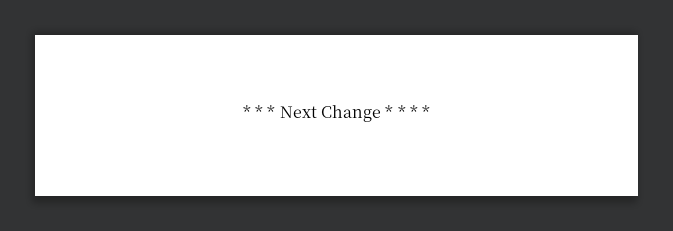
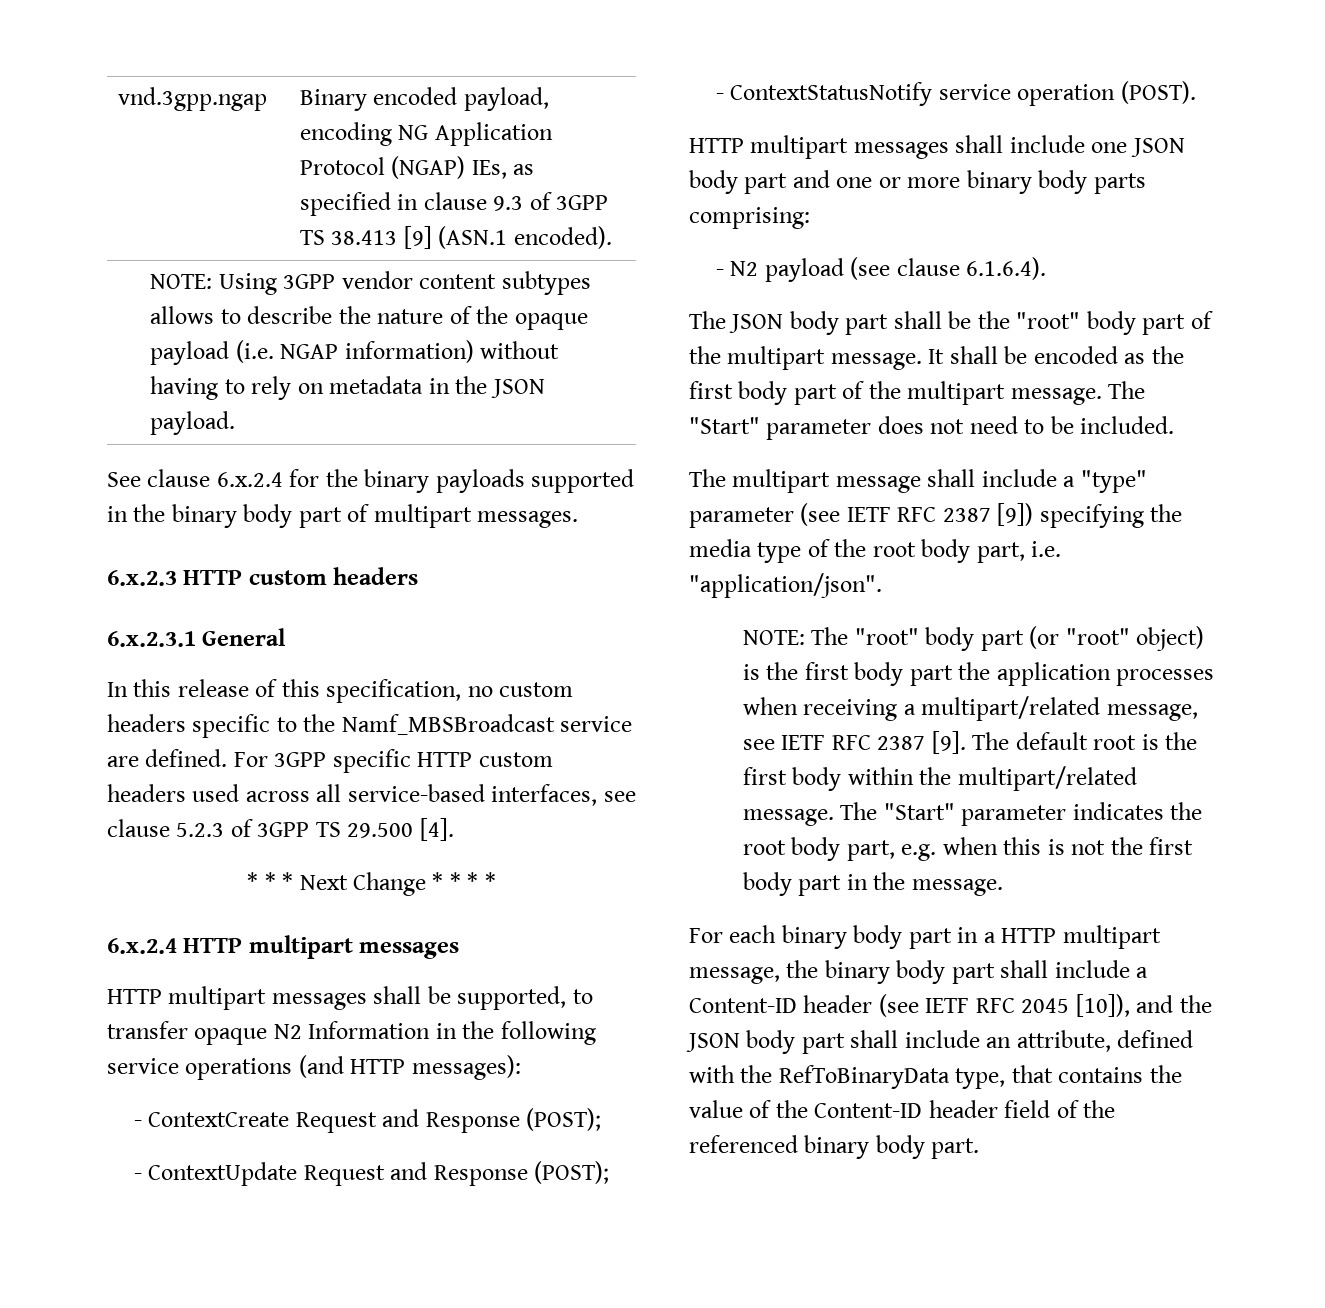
+ vnd.3gpp.ngap | Binary encoded payload, encoding NG Application Protocol (NGAP) IEs, as specified in clause 9.3 of 3GPP TS 38.413 [9] (ASN.1 encoded).
+ NOTE: Using 3GPP vendor content subtypes allows to describe the nature of the opaque payload (i.e. NGAP information) without having to rely on metadata in the JSON payload.
+ See clause 6.x.2.4 for the binary payloads supported in the binary body part of multipart messages.
+ 6.x.2.3 HTTP custom headers
+ 6.x.2.3.1 General
+ In this release of this specification, no custom headers specific to the Namf_MBSBroadcast service are defined. For 3GPP specific HTTP custom headers used across all service-based interfaces, see clause 5.2.3 of 3GPP TS 29.500 [4].
+ 6.x.2.4 HTTP multipart messages
+ HTTP multipart messages shall be supported, to transfer opaque N2 Information in the following service operations (and HTTP messages):
+ - ContextCreate Request and Response (POST);
+ - ContextUpdate Request and Response (POST);
+ - ContextStatusNotify service operation (POST).
+ HTTP multipart messages shall include one JSON body part and one or more binary body parts comprising:
+ - N2 payload (see clause 6.1.6.4).
+ The JSON body part shall be the "root" body part of the multipart message. It shall be encoded as the first body part of the multipart message. The "Start" parameter does not need to be included.
+ The multipart message shall include a "type" parameter (see IETF RFC 2387 [9]) specifying the media type of the root body part, i.e. "application/json".
+ NOTE: The "root" body part (or "root" object) is the first body part the application processes when receiving a multipart/related message, see IETF RFC 2387 [9]. The default root is the first body within the multipart/related message. The "Start" parameter indicates the root body part, e.g. when this is not the first body part in the message.
+ For each binary body part in a HTTP multipart message, the binary body part shall include a Content-ID header (see IETF RFC 2045 [10]), and the JSON body part shall include an attribute, defined with the RefToBinaryData type, that contains the value of the Content-ID header field of the referenced binary body part.

